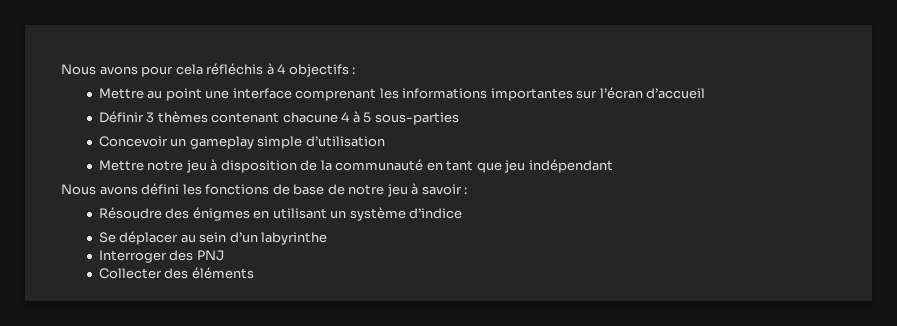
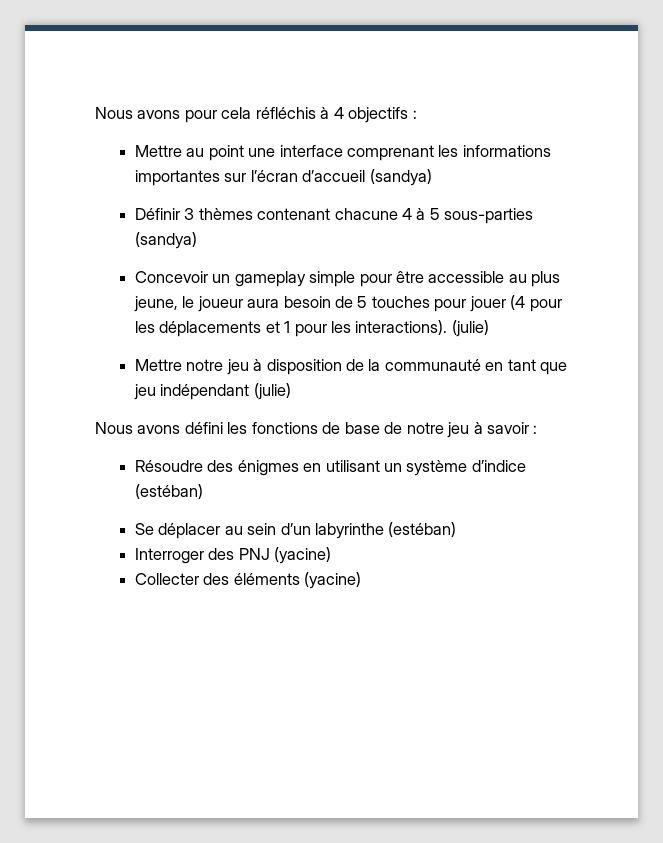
- Mettre au point une interface comprenant les informations importantes sur l’écran d’accueil
+ Mettre au point une interface comprenant les informations importantes sur l’écran d’accueil (sandya)
- Définir 3 thèmes contenant chacune 4 à 5 sous-parties
+ Définir 3 thèmes contenant chacune 4 à 5 sous-parties (sandya)
- Concevoir un gameplay simple d’utilisation
+ Concevoir un gameplay simple pour être accessible au plus jeune, le joueur aura besoin de 5 touches pour jouer (4 pour les déplacements et 1 pour les interactions). (julie)
- Mettre notre jeu à disposition de la communauté en tant que jeu indépendant
+ Mettre notre jeu à disposition de la communauté en tant que jeu indépendant (julie)
- Résoudre des énigmes en utilisant un système d’indice
+ Résoudre des énigmes en utilisant un système d’indice (estéban)
- Se déplacer au sein d’un labyrinthe
+ Se déplacer au sein d’un labyrinthe (estéban)
- Interroger des PNJ
+ Interroger des PNJ (yacine)
- Collecter des éléments
+ Collecter des éléments (yacine)

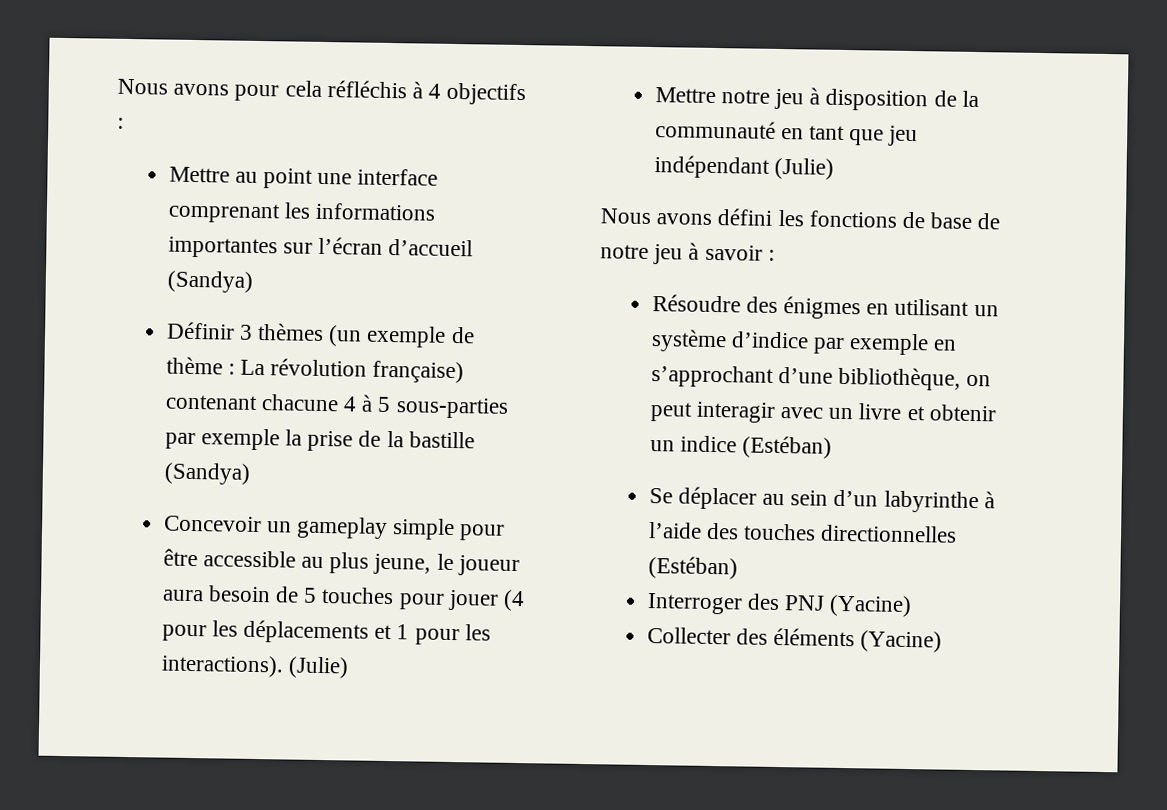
- Mettre au point une interface comprenant les informations importantes sur l’écran d’accueil (sandya)
+ Mettre au point une interface comprenant les informations importantes sur l’écran d’accueil (Sandya)
- Définir 3 thèmes contenant chacune 4 à 5 sous-parties (sandya)
+ Définir 3 thèmes (un exemple de thème : La révolution française) contenant chacune 4 à 5 sous-parties par exemple la prise de la bastille (Sandya)
- Concevoir un gameplay simple pour être accessible au plus jeune, le joueur aura besoin de 5 touches pour jouer (4 pour les déplacements et 1 pour les interactions). (julie)
+ Concevoir un gameplay simple pour être accessible au plus jeune, le joueur aura besoin de 5 touches pour jouer (4 pour les déplacements et 1 pour les interactions). (Julie)
- Mettre notre jeu à disposition de la communauté en tant que jeu indépendant (julie)
+ Mettre notre jeu à disposition de la communauté en tant que jeu indépendant (Julie)
- Résoudre des énigmes en utilisant un système d’indice (estéban)
+ Résoudre des énigmes en utilisant un système d’indice par exemple en s’approchant d’une bibliothèque, on peut interagir avec un livre et obtenir un indice (Estéban)
- Se déplacer au sein d’un labyrinthe (estéban)
+ Se déplacer au sein d’un labyrinthe à l’aide des touches directionnelles (Estéban)
- Interroger des PNJ (yacine)
+ Interroger des PNJ (Yacine)
- Collecter des éléments (yacine)
+ Collecter des éléments (Yacine)

